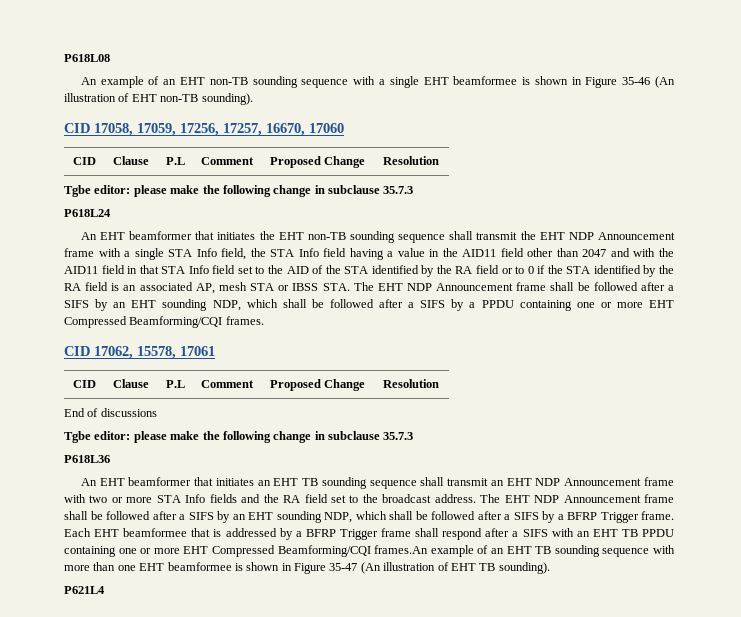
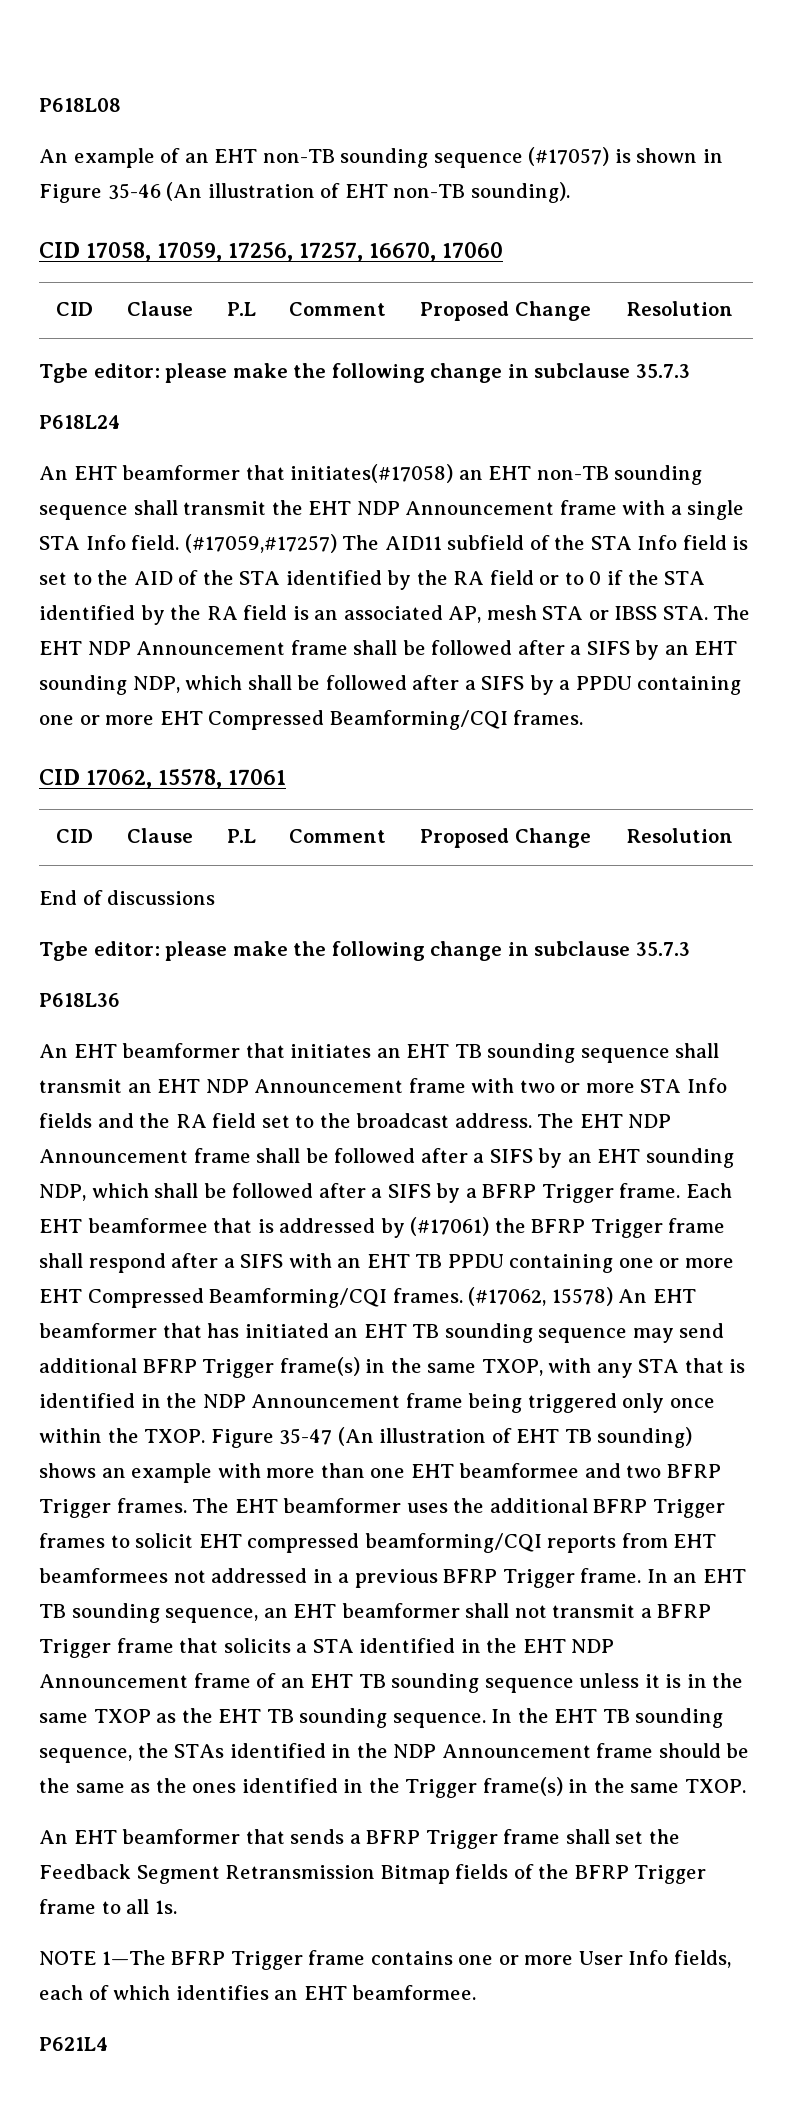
- An example of an EHT non-TB sounding sequence with a single EHT beamformee is shown in Figure 35-46 (An illustration of EHT non-TB sounding).
+ An example of an EHT non-TB sounding sequence (#17057) is shown in Figure 35-46 (An illustration of EHT non-TB sounding).
- An EHT beamformer that initiates the EHT non-TB sounding sequence shall transmit the EHT NDP Announcement frame with a single STA Info field, the STA Info field having a value in the AID11 field other than 2047 and with the AID11 field in that STA Info field set to the AID of the STA identified by the RA field or to 0 if the STA identified by the RA field is an associated AP, mesh STA or IBSS STA. The EHT NDP Announcement frame shall be followed after a SIFS by an EHT sounding NDP, which shall be followed after a SIFS by a PPDU containing one or more EHT Compressed Beamforming/CQI frames.
+ An EHT beamformer that initiates(#17058) an EHT non-TB sounding sequence shall transmit the EHT NDP Announcement frame with a single STA Info field. (#17059,#17257) The AID11 subfield of the STA Info field is set to the AID of the STA identified by the RA field or to 0 if the STA identified by the RA field is an associated AP, mesh STA or IBSS STA. The EHT NDP Announcement frame shall be followed after a SIFS by an EHT sounding NDP, which shall be followed after a SIFS by a PPDU containing one or more EHT Compressed Beamforming/CQI frames.
- Each EHT beamformee that is addressed by a BFRP Trigger frame shall respond after a SIFS with an EHT TB PPDU containing one or more EHT Compressed Beamforming/CQI frames.An example of an EHT TB sounding sequence with more than one EHT beamformee is shown in Figure 35-47 (An illustration of EHT TB sounding).
+ Each EHT beamformee that is addressed by (#17061) the BFRP Trigger frame shall respond after a SIFS with an EHT TB PPDU containing one or more EHT Compressed Beamforming/CQI frames. (#17062, 15578) An EHT beamformer that has initiated an EHT TB sounding sequence may send additional BFRP Trigger frame(s) in the same TXOP, with any STA that is identified in the NDP Announcement frame being triggered only once within the TXOP. Figure 35-47 (An illustration of EHT TB sounding) shows an example with more than one EHT beamformee and two BFRP Trigger frames. The EHT beamformer uses the additional BFRP Trigger frames to solicit EHT compressed beamforming/CQI reports from EHT beamformees not addressed in a previous BFRP Trigger frame. In an EHT TB sounding sequence, an EHT beamformer shall not transmit a BFRP Trigger frame that solicits a STA identified in the EHT NDP Announcement frame of an EHT TB sounding sequence unless it is in the same TXOP as the EHT TB sounding sequence. In the EHT TB sounding sequence, the STAs identified in the NDP Announcement frame should be the same as the ones identified in the Trigger frame(s) in the same TXOP.
+ An EHT beamformer that sends a BFRP Trigger frame shall set the Feedback Segment Retransmission Bitmap fields of the BFRP Trigger frame to all 1s.
+ NOTE 1—The BFRP Trigger frame contains one or more User Info fields, each of which identifies an EHT beamformee.

